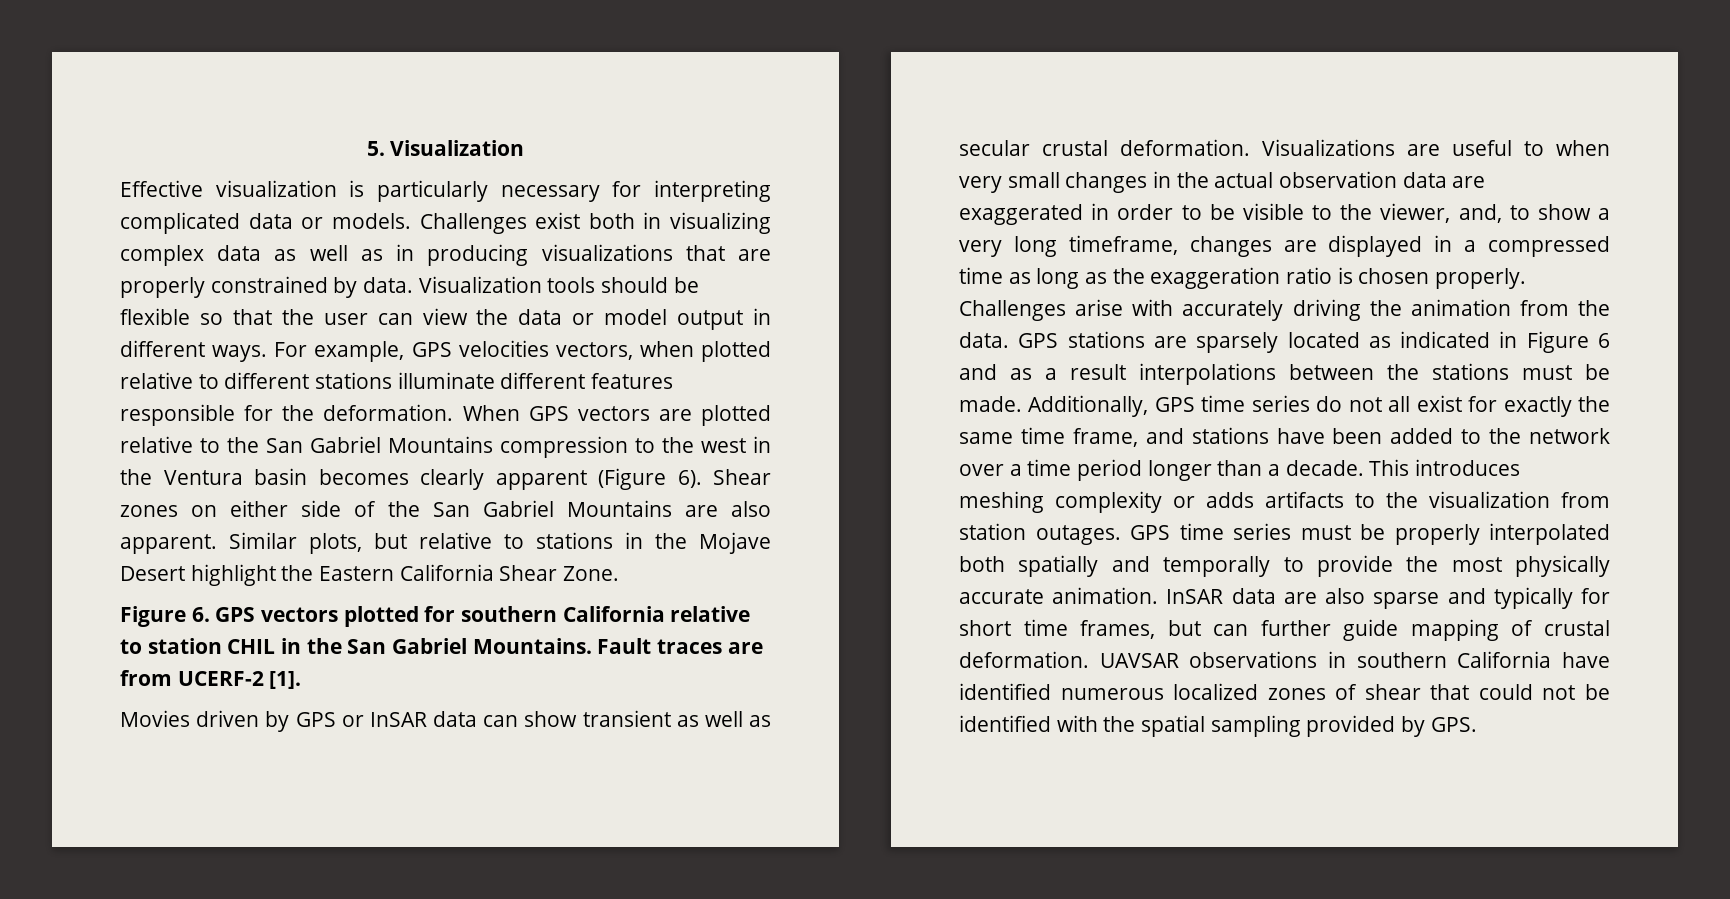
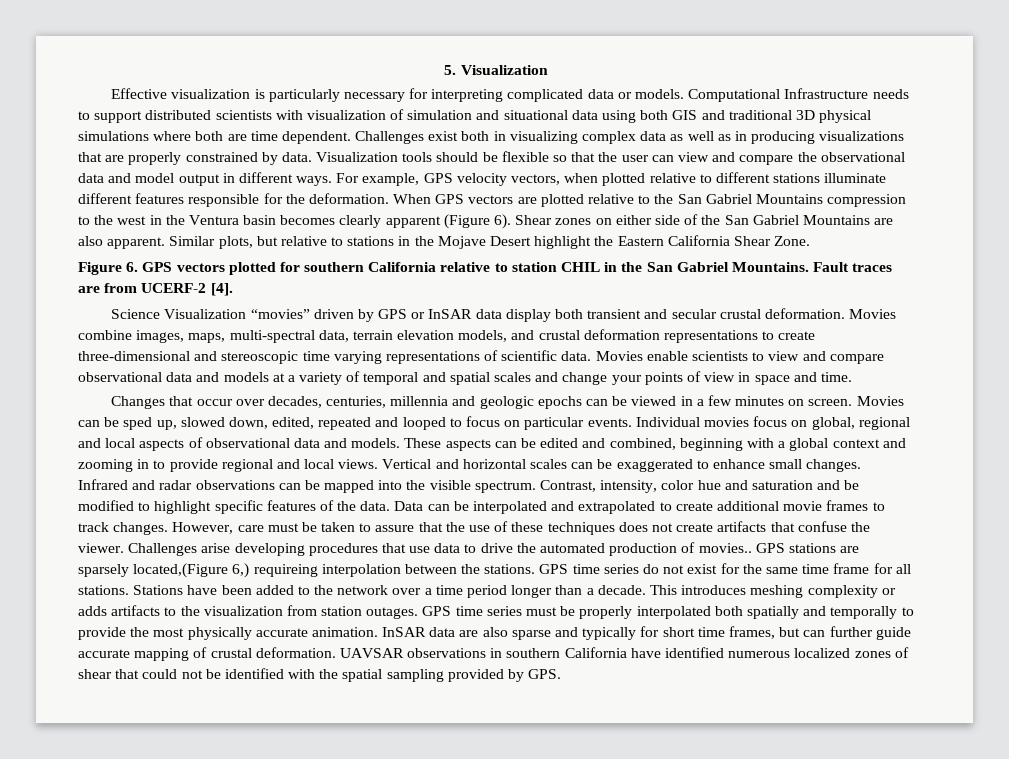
+ Computational Infrastructure needs to support distributed scientists with visualization of simulation and situational data using both GIS and traditional 3D physical simulations where both are time dependent.
- Visualization tools should be flexible so that the user can view the data or model output in different ways.
+ Visualization tools should be flexible so that the user can view and compare the observational data and model output in different ways.
- For example, GPS velocities vectors, when plotted relative to different stations illuminate different features responsible for the deformation.
+ For example, GPS velocity vectors, when plotted relative to different stations illuminate different features responsible for the deformation.
- Fault traces are from UCERF-2 [1].
- Movies driven by GPS or InSAR data can show transient as well as secular crustal deformation. Visualizations are useful to when very small changes in the actual observation data are exaggerated in order to be visible to the viewer, and, to show a very long timeframe, changes are displayed in a compressed time as long as the exaggeration ratio is chosen properly. Challenges arise with accurately driving the animation from the data. GPS stations are sparsely located as indicated in Figure 6 and as a result interpolations between the stations must be made. Additionally, GPS time series do not all exist for exactly the same time frame, and stations have been added to the network over a time period longer than a decade.
+ Fault traces are from UCERF-2 [4].
+ Science Visualization “movies” driven by GPS or InSAR data display both transient and secular crustal deformation. Movies combine images, maps, multi-spectral data, terrain elevation models, and crustal deformation representations to create three-dimensional and stereoscopic time varying representations of scientific data. Movies enable scientists to view and compare observational data and models at a variety of temporal and spatial scales and change your points of view in space and time.
+ Changes that occur over decades, centuries, millennia and geologic epochs can be viewed in a few minutes on screen. Movies can be sped up, slowed down, edited, repeated and looped to focus on particular events. Individual movies focus on global, regional and local aspects of observational data and models. These aspects can be edited and combined, beginning with a global context and zooming in to provide regional and local views. Vertical and horizontal scales can be exaggerated to enhance small changes. Infrared and radar observations can be mapped into the visible spectrum. Contrast, intensity, color hue and saturation and be modified to highlight specific features of the data. Data can be interpolated and extrapolated to create additional movie frames to track changes. However, care must be taken to assure that the use of these techniques does not create artifacts that confuse the viewer. Challenges arise developing procedures that use data to drive the automated production of movies.. GPS stations are sparsely located,(Figure 6,) requireing interpolation between the stations. GPS time series do not exist for the same time frame for all stations. Stations have been added to the network over a time period longer than a decade.
- InSAR data are also sparse and typically for short time frames, but can further guide mapping of crustal deformation.
+ InSAR data are also sparse and typically for short time frames, but can further guide accurate mapping of crustal deformation.

